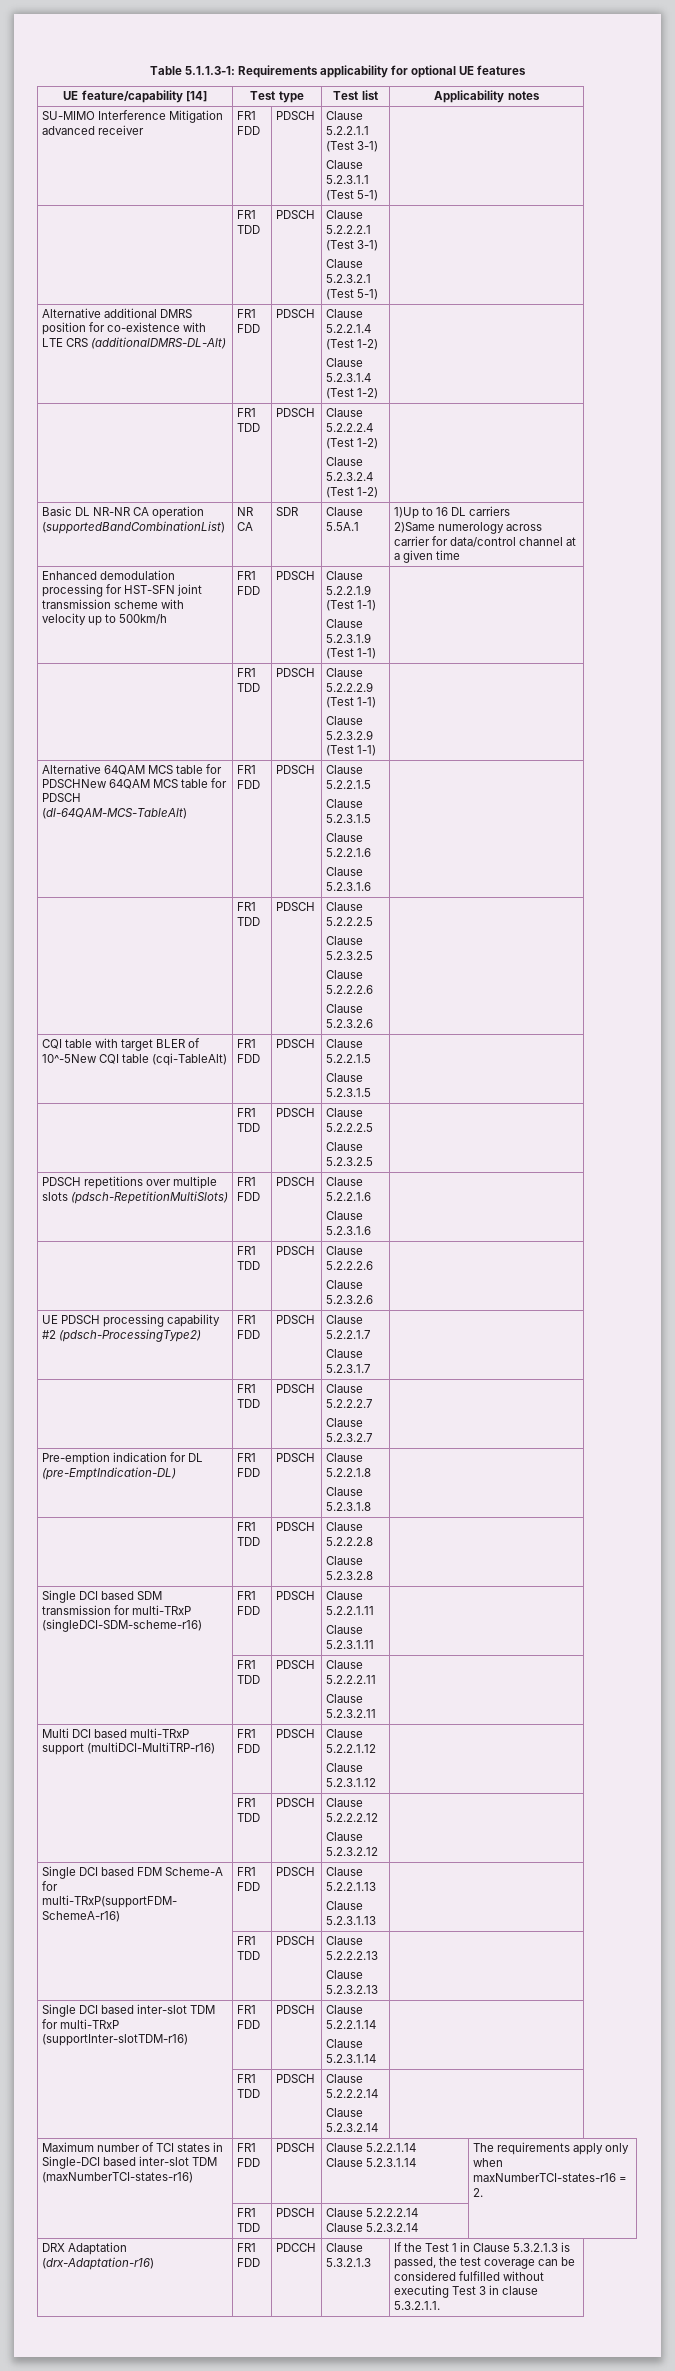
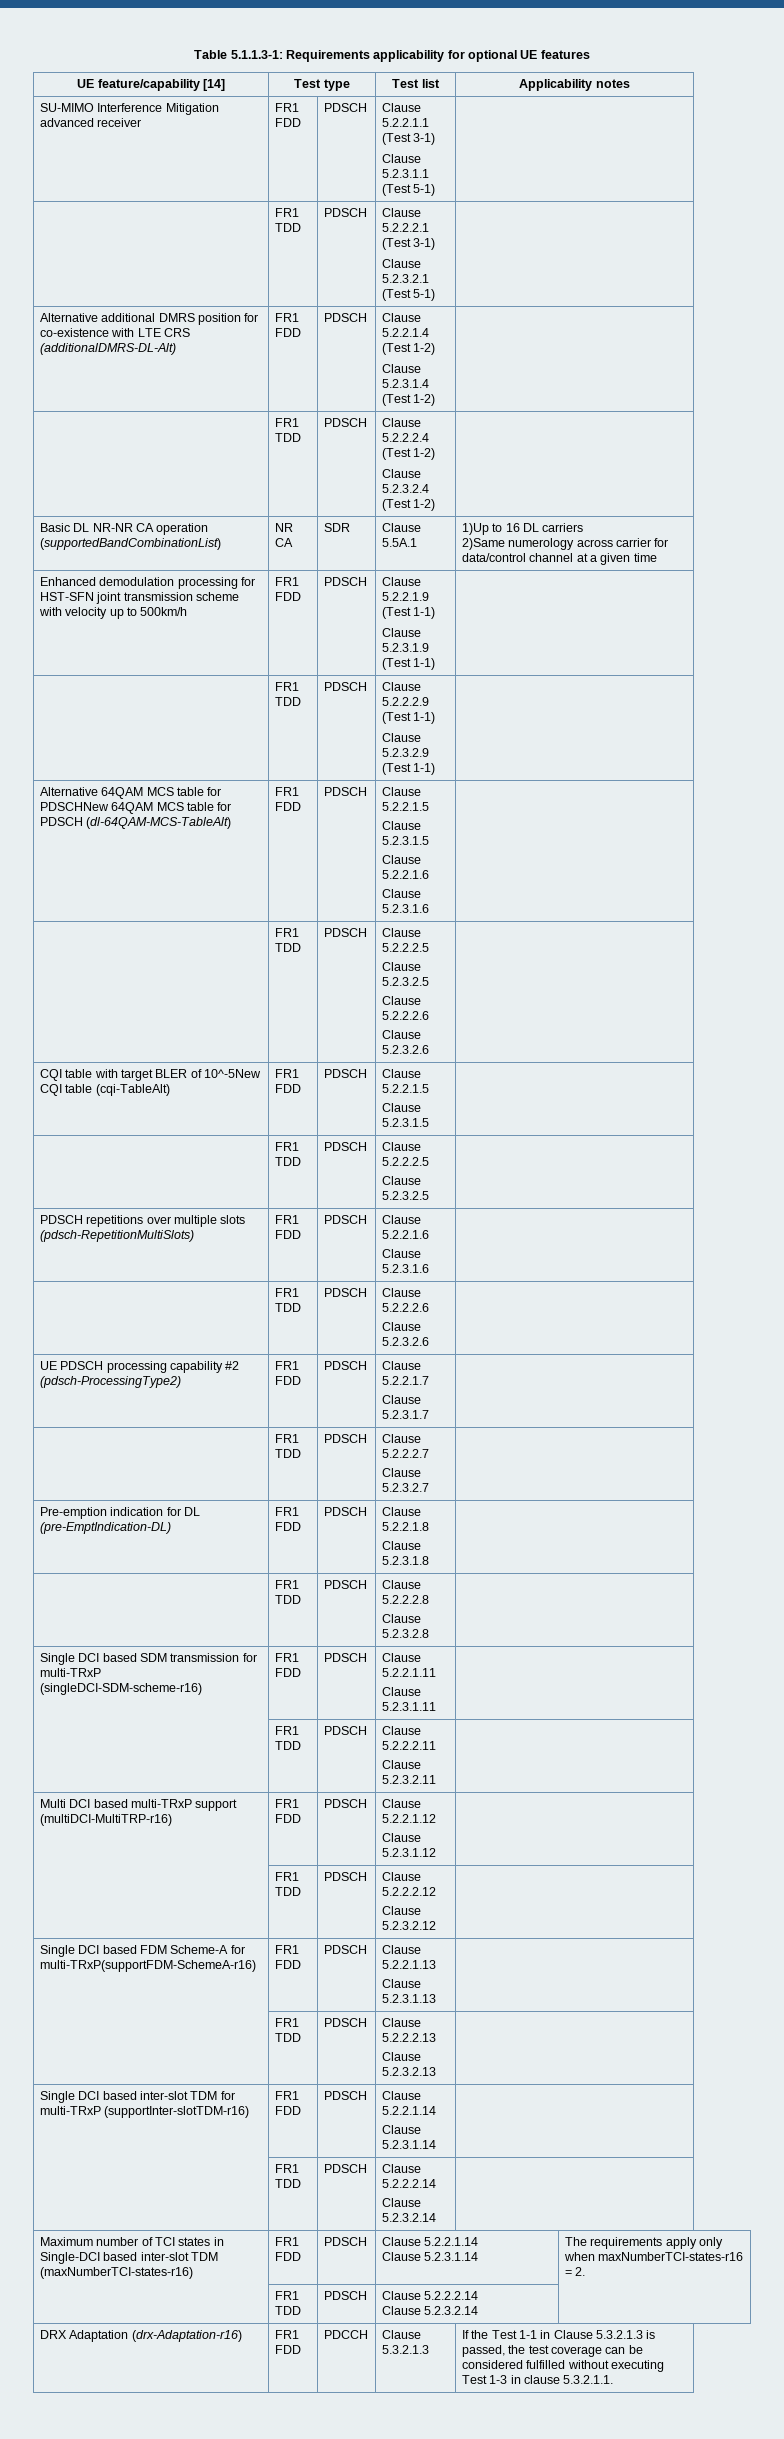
- DRX Adaptation (drx-Adaptation-r16) | FR1 FDD | PDCCH | Clause 5.3.2.1.3 | If the Test 1 in Clause 5.3.2.1.3 is passed, the test coverage can be considered fulfilled without executing Test 3 in clause 5.3.2.1.1.
+ DRX Adaptation (drx-Adaptation-r16) | FR1 FDD | PDCCH | Clause 5.3.2.1.3 | If the Test 1-1 in Clause 5.3.2.1.3 is passed, the test coverage can be considered fulfilled without executing Test 1-3 in clause 5.3.2.1.1.

